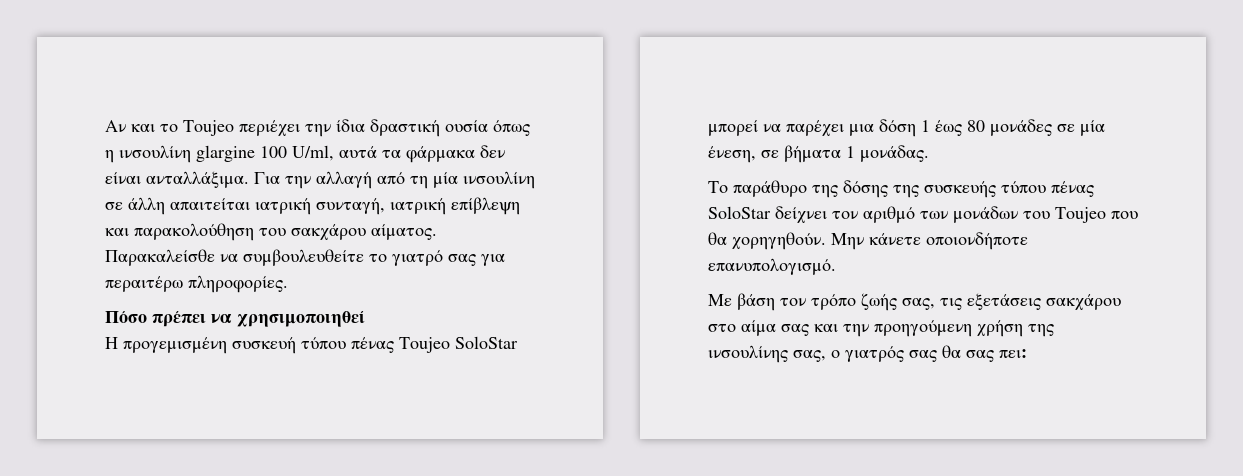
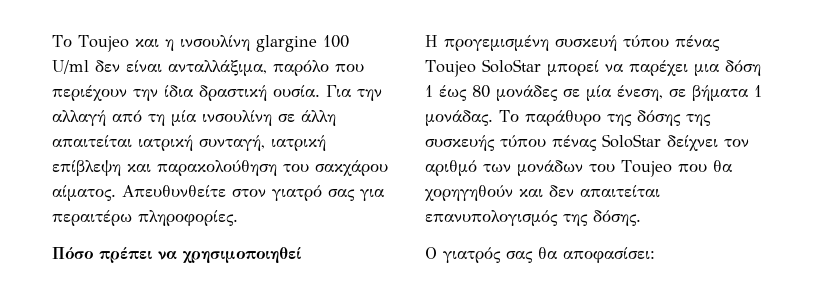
- Αν και το Toujeo περιέχει την ίδια δραστική ουσία όπως η ινσουλίνη glargine 100 U/ml, αυτά τα φάρμακα δεν είναι ανταλλάξιμα.
+ Το Toujeo και η ινσουλίνη glargine 100 U/ml δεν είναι ανταλλάξιμα, παρόλο που περιέχουν την ίδια δραστική ουσία.
- Παρακαλείσθε να συμβουλευθείτε το γιατρό σας για περαιτέρω πληροφορίες.
+ Απευθυνθείτε στον γιατρό σας για περαιτέρω πληροφορίες.
- Η προγεμισμένη συσκευή τύπου πένας Toujeo SoloStar μπορεί να παρέχει μια δόση 1 έως 80 μονάδες σε μία ένεση, σε βήματα 1 μονάδας.
- Το παράθυρο της δόσης της συσκευής τύπου πένας SoloStar δείχνει τον αριθμό των μονάδων του Toujeo που θα χορηγηθούν. Μην κάνετε οποιονδήποτε επανυπολογισμό.
- Με βάση τον τρόπο ζωής σας, τις εξετάσεις σακχάρου στο αίμα σας και την προηγούμενη χρήση της ινσουλίνης σας, ο γιατρός σας θα σας πει:
+ Η προγεμισμένη συσκευή τύπου πένας Toujeo SoloStar μπορεί να παρέχει μια δόση 1 έως 80 μονάδες σε μία ένεση, σε βήματα 1 μονάδας. Το παράθυρο της δόσης της συσκευής τύπου πένας SoloStar δείχνει τον αριθμό των μονάδων του Toujeo που θα χορηγηθούν και δεν απαιτείται επανυπολογισμός της δόσης.
+ Ο γιατρός σας θα αποφασίσει:

